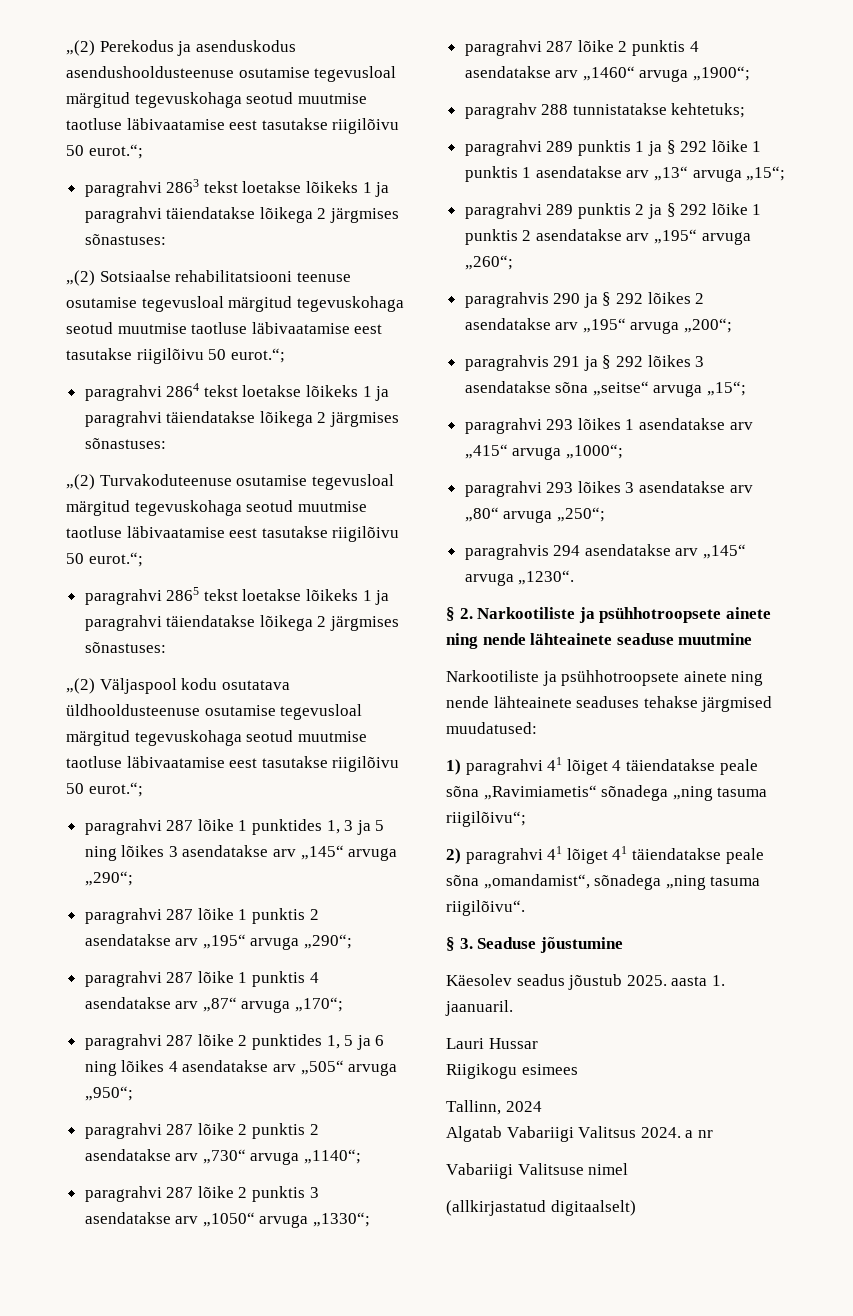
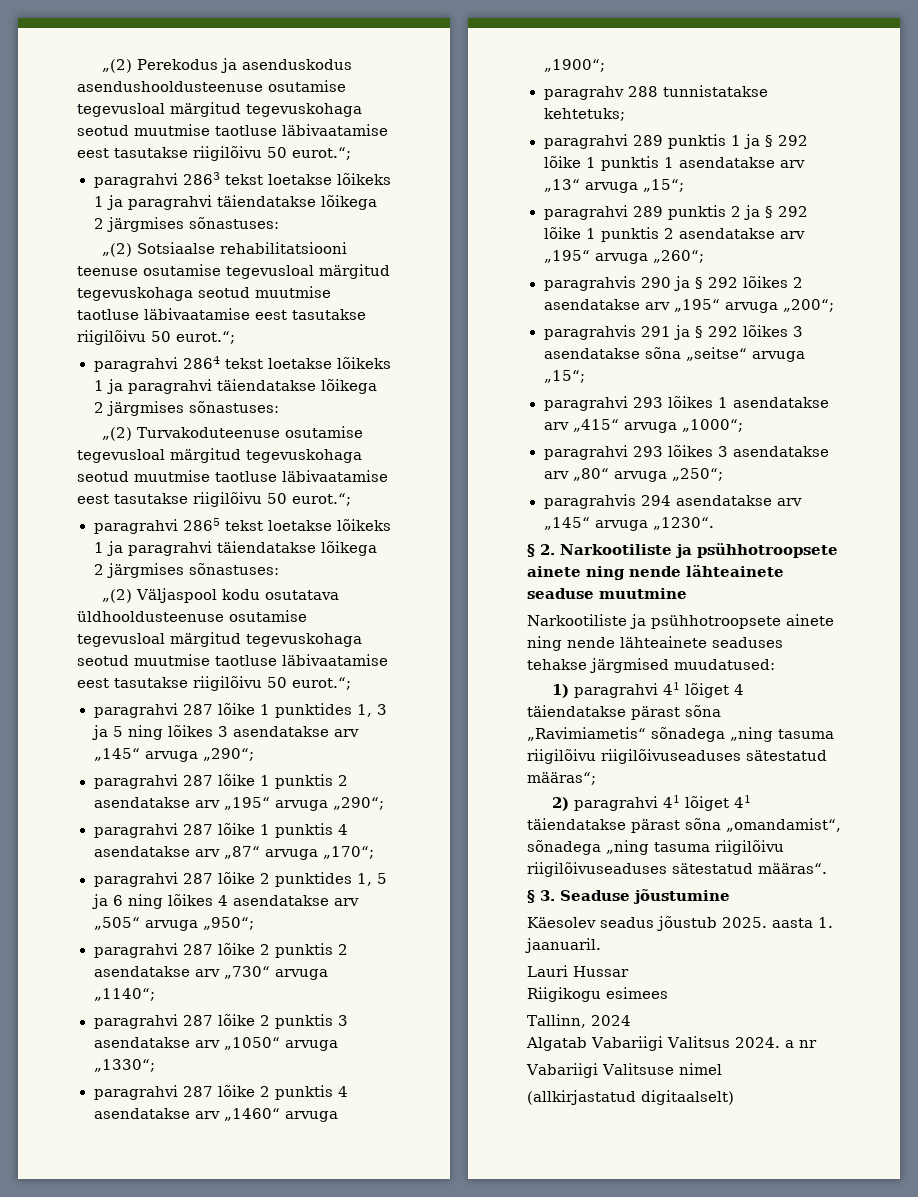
- 1) paragrahvi 41 lõiget 4 täiendatakse peale sõna „Ravimiametis“ sõnadega „ning tasuma riigilõivu“;
+ 1) paragrahvi 41 lõiget 4 täiendatakse pärast sõna „Ravimiametis“ sõnadega „ning tasuma riigilõivu riigilõivuseaduses sätestatud määras“;
- 2) paragrahvi 41 lõiget 41 täiendatakse peale sõna „omandamist“, sõnadega „ning tasuma riigilõivu“.
+ 2) paragrahvi 41 lõiget 41 täiendatakse pärast sõna „omandamist“, sõnadega „ning tasuma riigilõivu riigilõivuseaduses sätestatud määras“.

